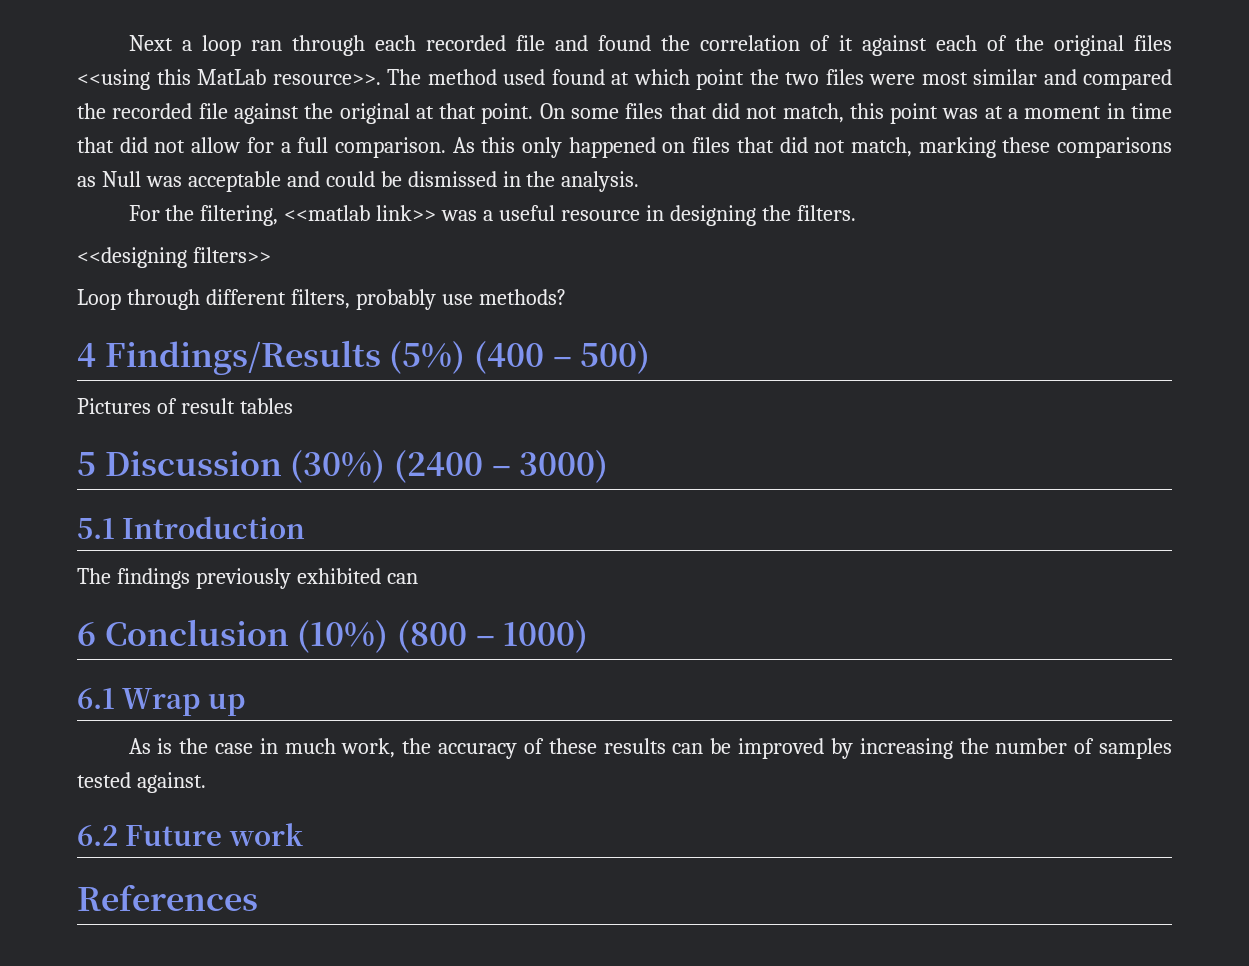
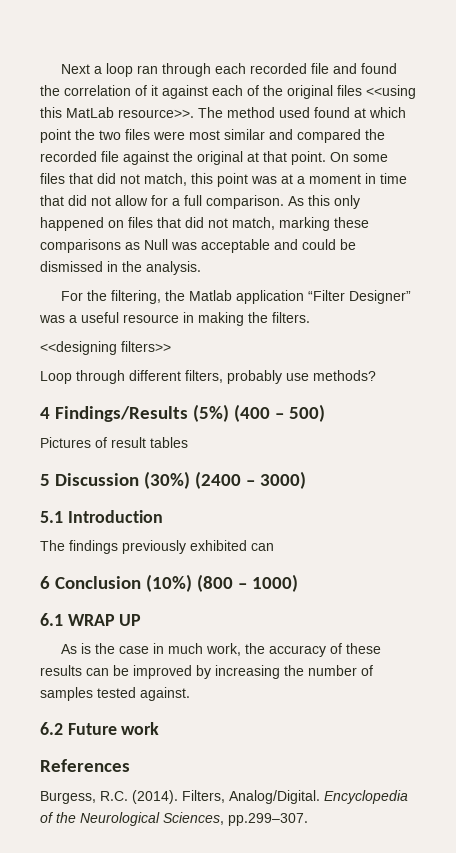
- For the filtering, <<matlab link>> was a useful resource in designing the filters.
+ For the filtering, the Matlab application “Filter Designer” was a useful resource in making the filters.
- 6.1 Wrap up
+ 6.1 WRAP UP
+ Burgess, R.C. (2014). Filters, Analog/Digital. Encyclopedia of the Neurological Sciences, pp.299–307.

